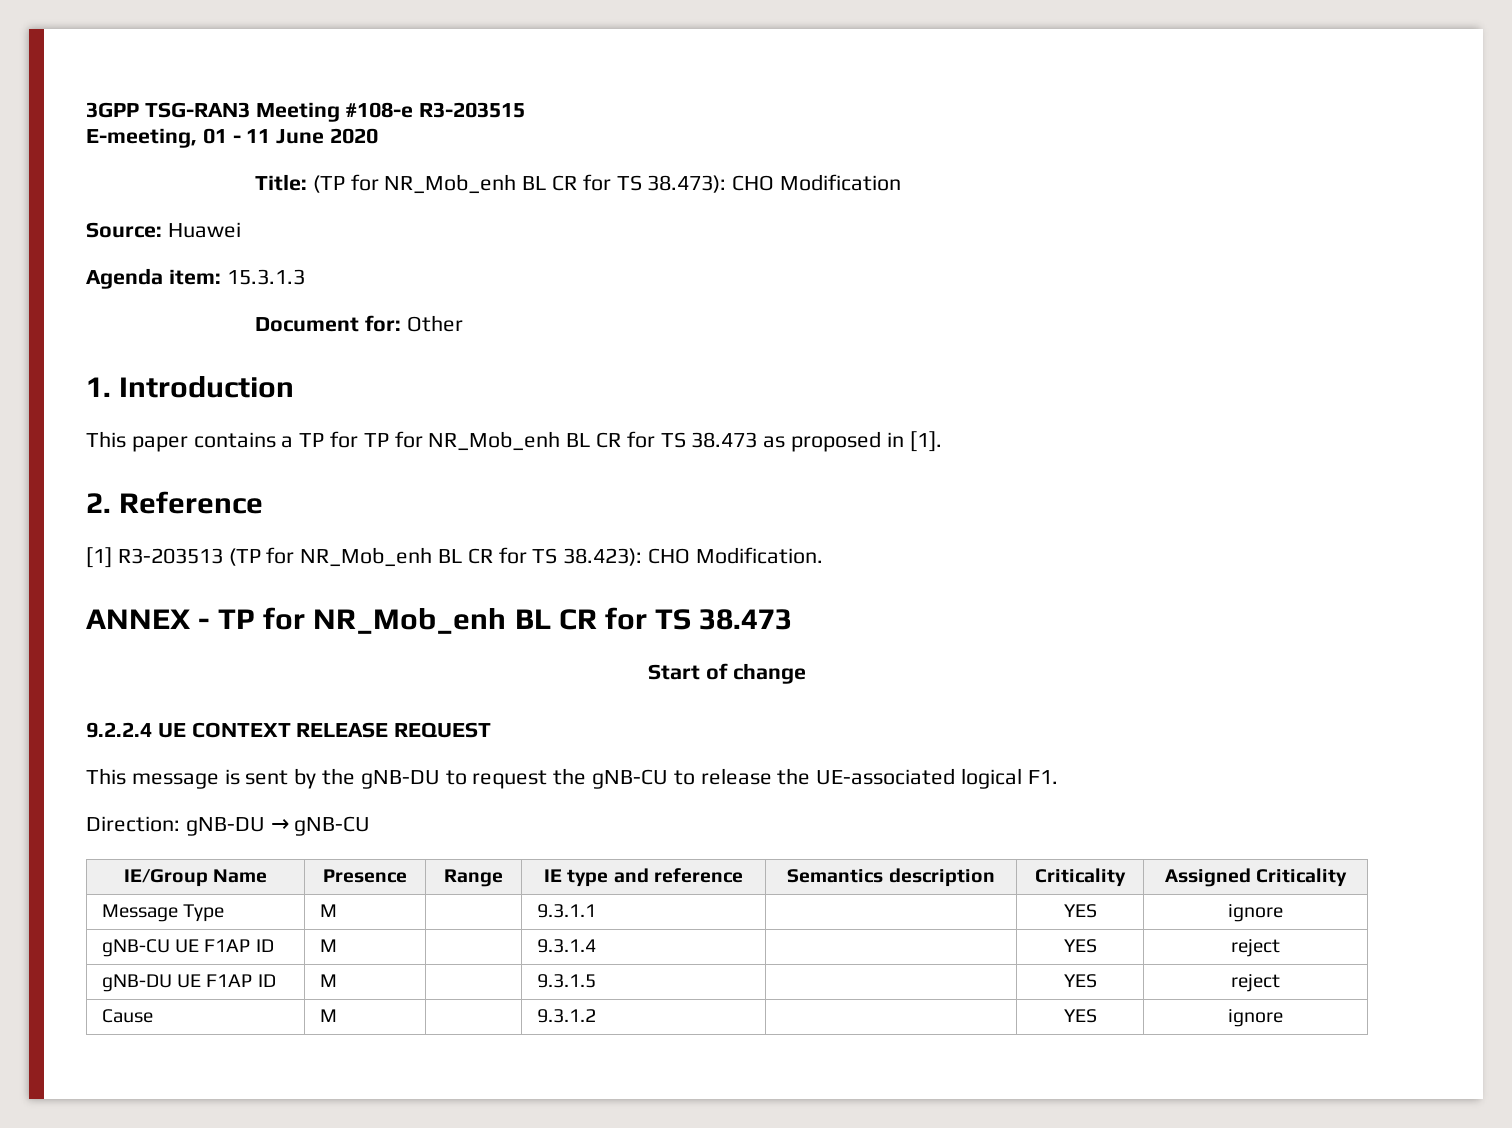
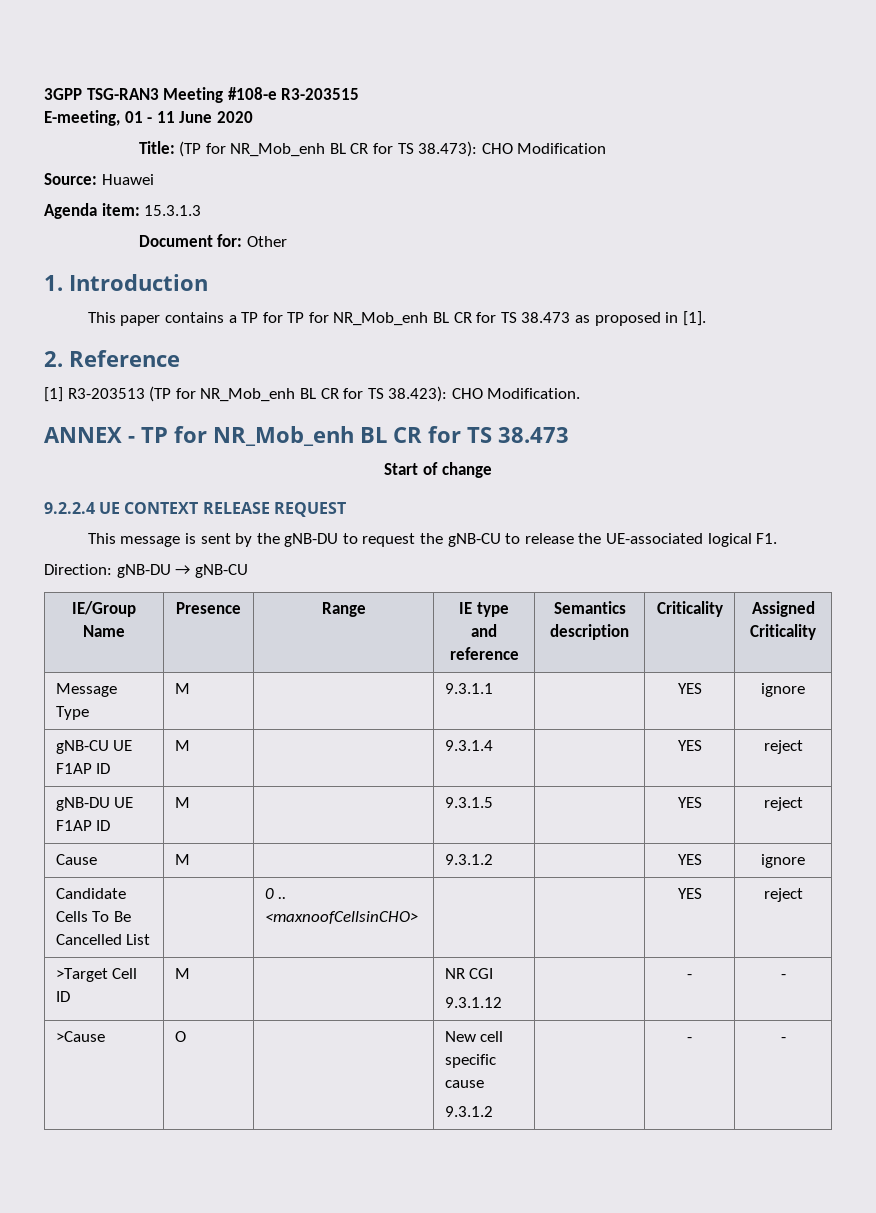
+ Candidate Cells To Be Cancelled List | | 0 .. <maxnoofCellsinCHO> | | | YES | reject
+ >Target Cell ID | M | | NR CGI
+ 9.3.1.12 | | - | -
+ >Cause | O | | New cell specific cause
+ 9.3.1.2 | | - | -

